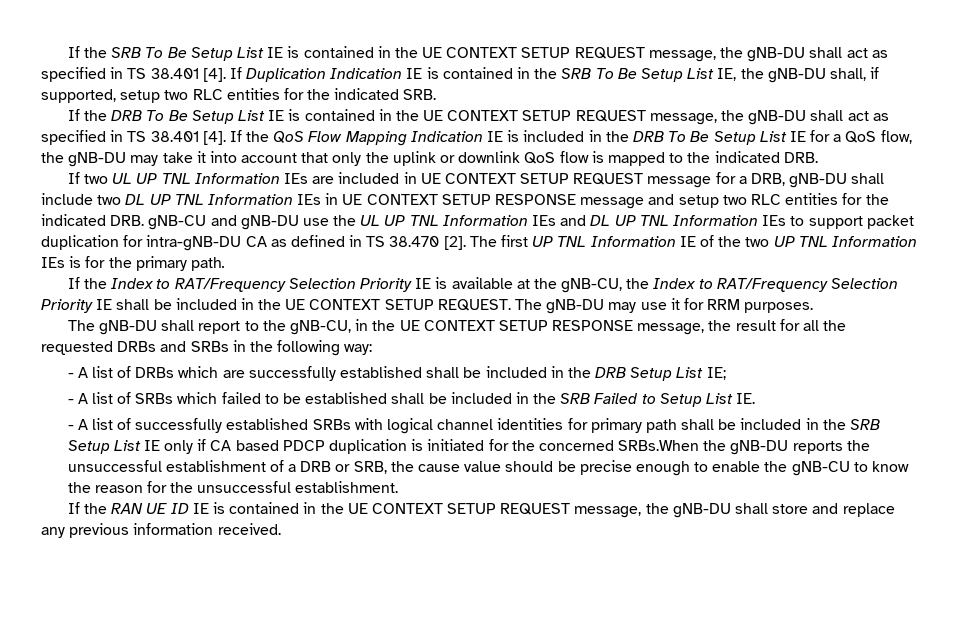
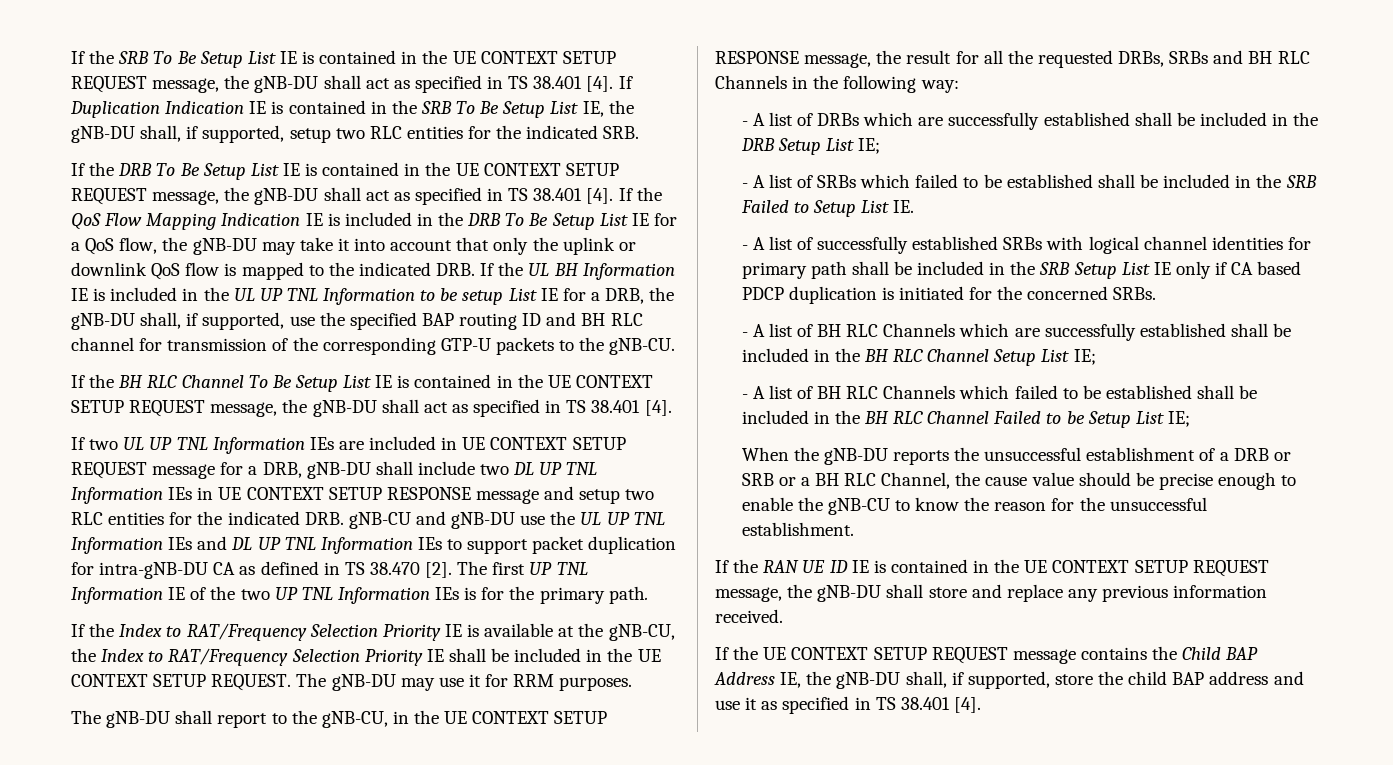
- If the QoS Flow Mapping Indication IE is included in the DRB To Be Setup List IE for a QoS flow, the gNB-DU may take it into account that only the uplink or downlink QoS flow is mapped to the indicated DRB.
+ If the QoS Flow Mapping Indication IE is included in the DRB To Be Setup List IE for a QoS flow, the gNB-DU may take it into account that only the uplink or downlink QoS flow is mapped to the indicated DRB. If the UL BH Information IE is included in the UL UP TNL Information to be setup List IE for a DRB, the gNB-DU shall, if supported, use the specified BAP routing ID and BH RLC channel for transmission of the corresponding GTP-U packets to the gNB-CU.
+ If the BH RLC Channel To Be Setup List IE is contained in the UE CONTEXT SETUP REQUEST message, the gNB-DU shall act as specified in TS 38.401 [4].
- The gNB-DU shall report to the gNB-CU, in the UE CONTEXT SETUP RESPONSE message, the result for all the requested DRBs and SRBs in the following way:
+ The gNB-DU shall report to the gNB-CU, in the UE CONTEXT SETUP RESPONSE message, the result for all the requested DRBs, SRBs and BH RLC Channels in the following way:
- - A list of successfully established SRBs with logical channel identities for primary path shall be included in the SRB Setup List IE only if CA based PDCP duplication is initiated for the concerned SRBs.When the gNB-DU reports the unsuccessful establishment of a DRB or SRB, the cause value should be precise enough to enable the gNB-CU to know the reason for the unsuccessful establishment.
+ - A list of successfully established SRBs with logical channel identities for primary path shall be included in the SRB Setup List IE only if CA based PDCP duplication is initiated for the concerned SRBs.
+ - A list of BH RLC Channels which are successfully established shall be included in the BH RLC Channel Setup List IE;
+ - A list of BH RLC Channels which failed to be established shall be included in the BH RLC Channel Failed to be Setup List IE;
+ When the gNB-DU reports the unsuccessful establishment of a DRB or SRB or a BH RLC Channel, the cause value should be precise enough to enable the gNB-CU to know the reason for the unsuccessful establishment.
+ If the UE CONTEXT SETUP REQUEST message contains the Child BAP Address IE, the gNB-DU shall, if supported, store the child BAP address and use it as specified in TS 38.401 [4].

